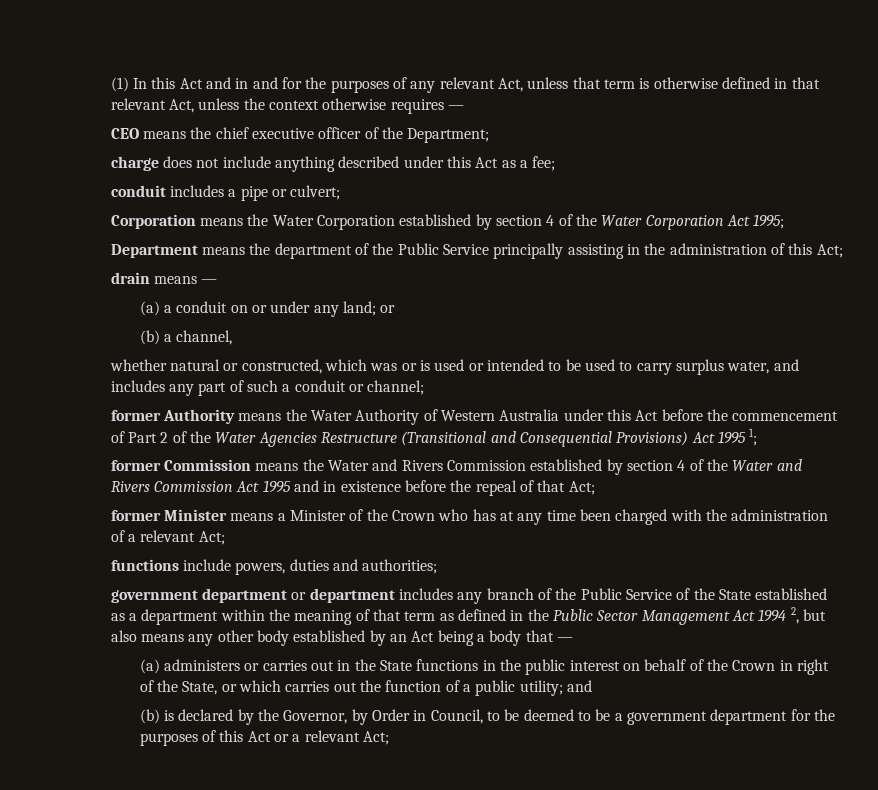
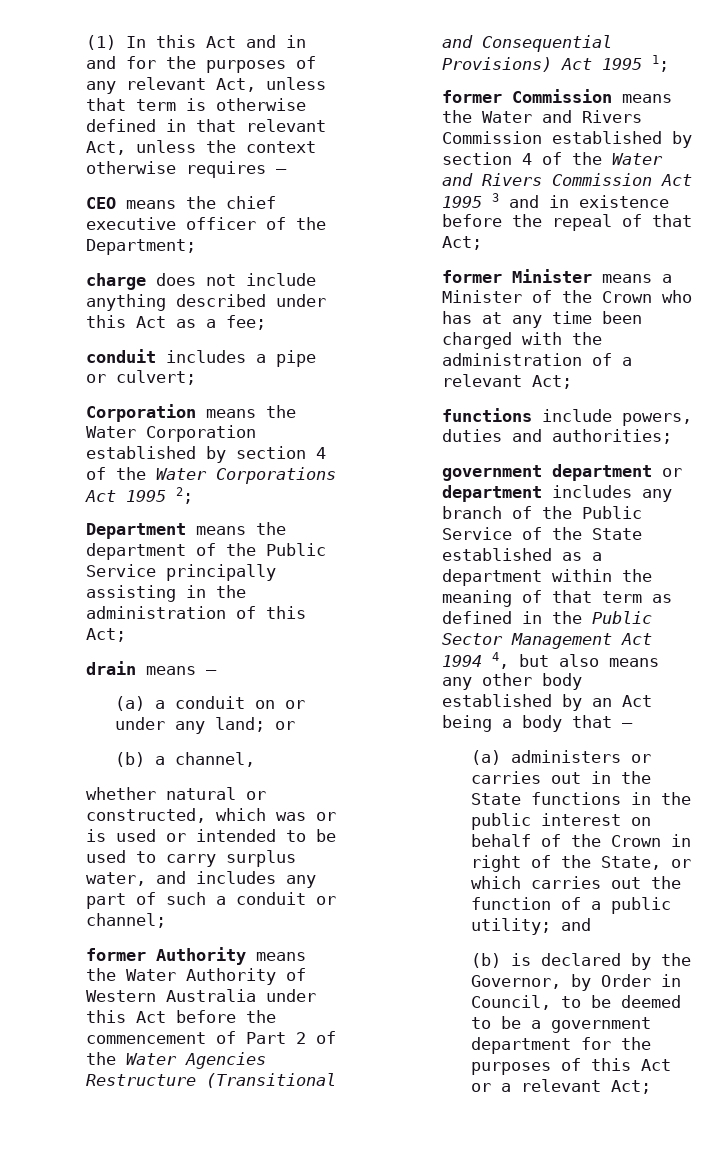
- Corporation means the Water Corporation established by section 4 of the Water Corporation Act 1995;
+ Corporation means the Water Corporation established by section 4 of the Water Corporations Act 1995 2;
- former Commission means the Water and Rivers Commission established by section 4 of the Water and Rivers Commission Act 1995 and in existence before the repeal of that Act;
+ former Commission means the Water and Rivers Commission established by section 4 of the Water and Rivers Commission Act 1995 3 and in existence before the repeal of that Act;
- government department or department includes any branch of the Public Service of the State established as a department within the meaning of that term as defined in the Public Sector Management Act 1994 2, but also means any other body established by an Act being a body that —
+ government department or department includes any branch of the Public Service of the State established as a department within the meaning of that term as defined in the Public Sector Management Act 1994 4, but also means any other body established by an Act being a body that —

